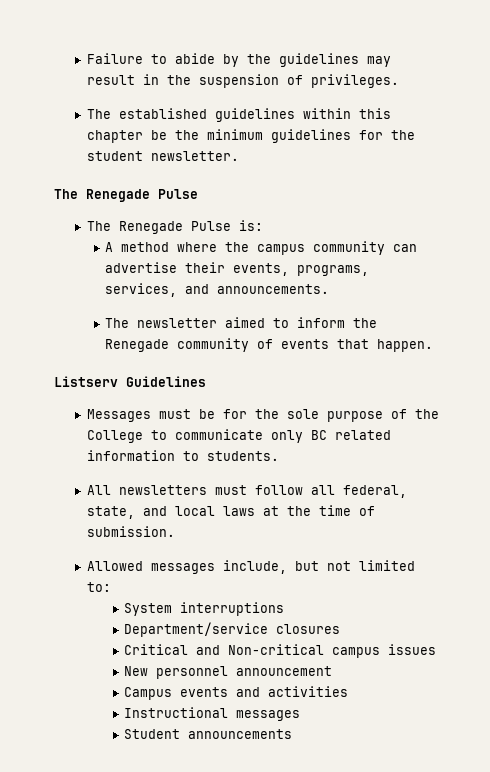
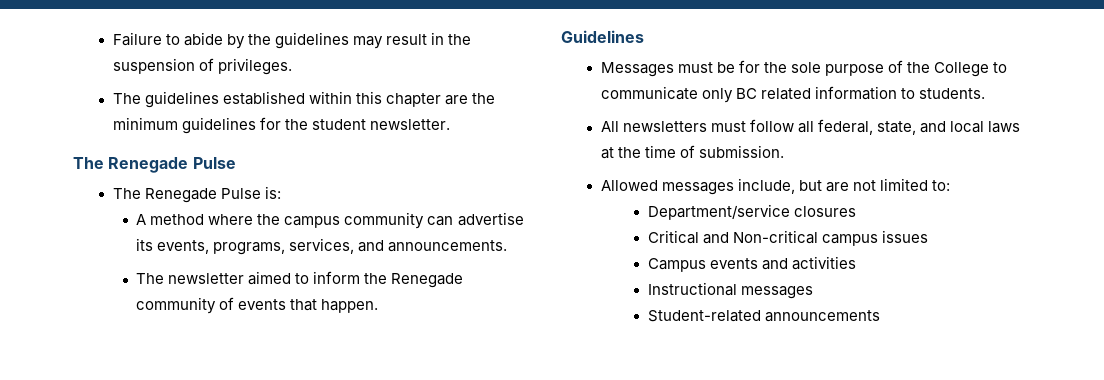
- The established guidelines within this chapter be the minimum guidelines for the student newsletter.
+ The guidelines established within this chapter are the minimum guidelines for the student newsletter.
- A method where the campus community can advertise their events, programs, services, and announcements.
+ A method where the campus community can advertise its events, programs, services, and announcements.
- Listserv Guidelines
+ Guidelines
- Allowed messages include, but not limited to:
+ Allowed messages include, but are not limited to:
- System interruptions
- New personnel announcement
- Student announcements
+ Student-related announcements

